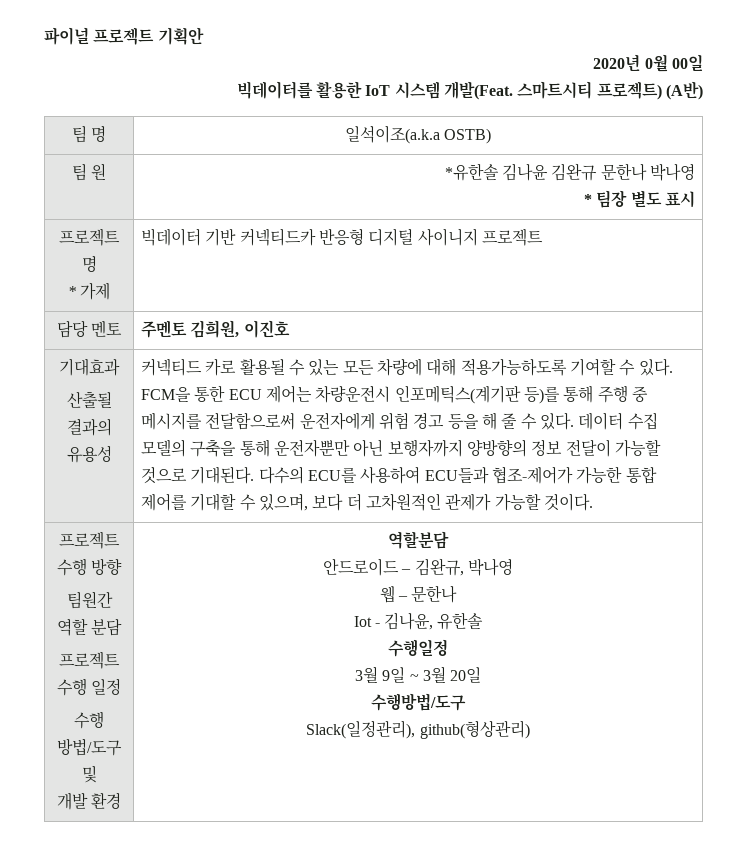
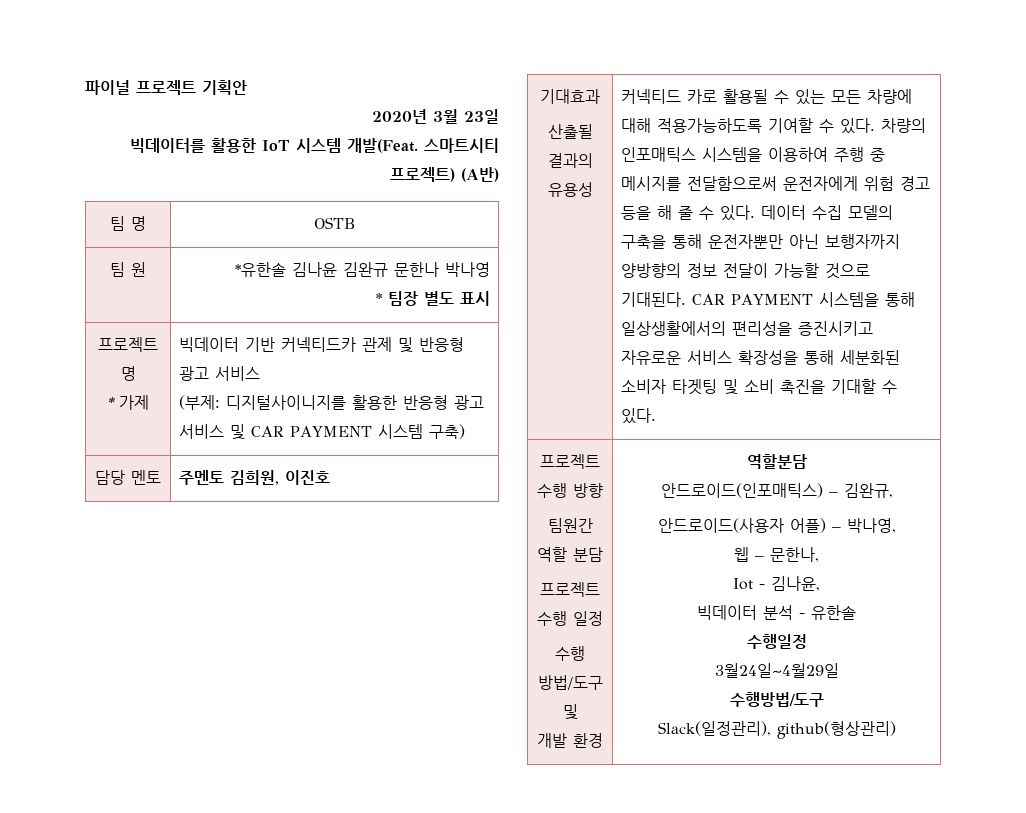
- 2020년 0월 00일
+ 2020년 3월 23일
- 팀 명 | 일석이조(a.k.a OSTB)
+ 팀 명 | OSTB
  프로젝트 명
- * 가제 | 빅데이터 기반 커넥티드카 반응형 디지털 사이니지 프로젝트
+ * 가제 | 빅데이터 기반 커넥티드카 관제 및 반응형 광고 서비스
+ (부제: 디지털사이니지를 활용한 반응형 광고 서비스 및 CAR PAYMENT 시스템 구축)
- FCM을 통한 ECU 제어는 차량운전시 인포메틱스(계기판 등)를 통해 주행 중 메시지를 전달함으로써 운전자에게 위험 경고 등을 해 줄 수 있다.
+ 차량의 인포매틱스 시스템을 이용하여 주행 중 메시지를 전달함으로써 운전자에게 위험 경고 등을 해 줄 수 있다.
- 다수의 ECU를 사용하여 ECU들과 협조-제어가 가능한 통합 제어를 기대할 수 있으며, 보다 더 고차원적인 관제가 가능할 것이다.
+ CAR PAYMENT 시스템을 통해 일상생활에서의 편리성을 증진시키고 자유로운 서비스 확장성을 통해 세분화된 소비자 타겟팅 및 소비 촉진을 기대할 수 있다.
  프로젝트 수행 방향
  팀원간 역할 분담
  프로젝트 수행 일정
  수행 방법/도구 및
  개발 환경 | 역할분담
- 안드로이드 – 김완규, 박나영
- 웹 – 문한나
- Iot - 김나윤, 유한솔
+ 안드로이드(인포매틱스) – 김완규,
+ 안드로이드(사용자 어플) – 박나영,
+ 웹 – 문한나,
+ Iot - 김나윤,
+ 빅데이터 분석 - 유한솔
  수행일정
- 3월 9일 ~ 3월 20일
+ 3월24일~4월29일

